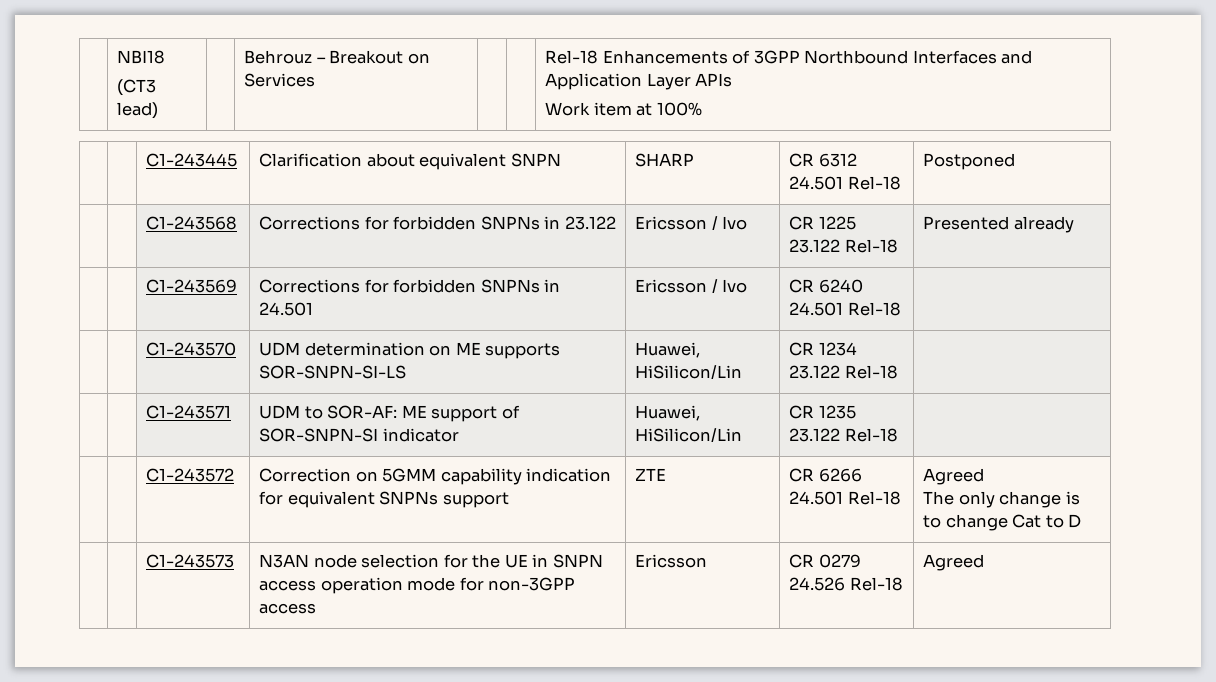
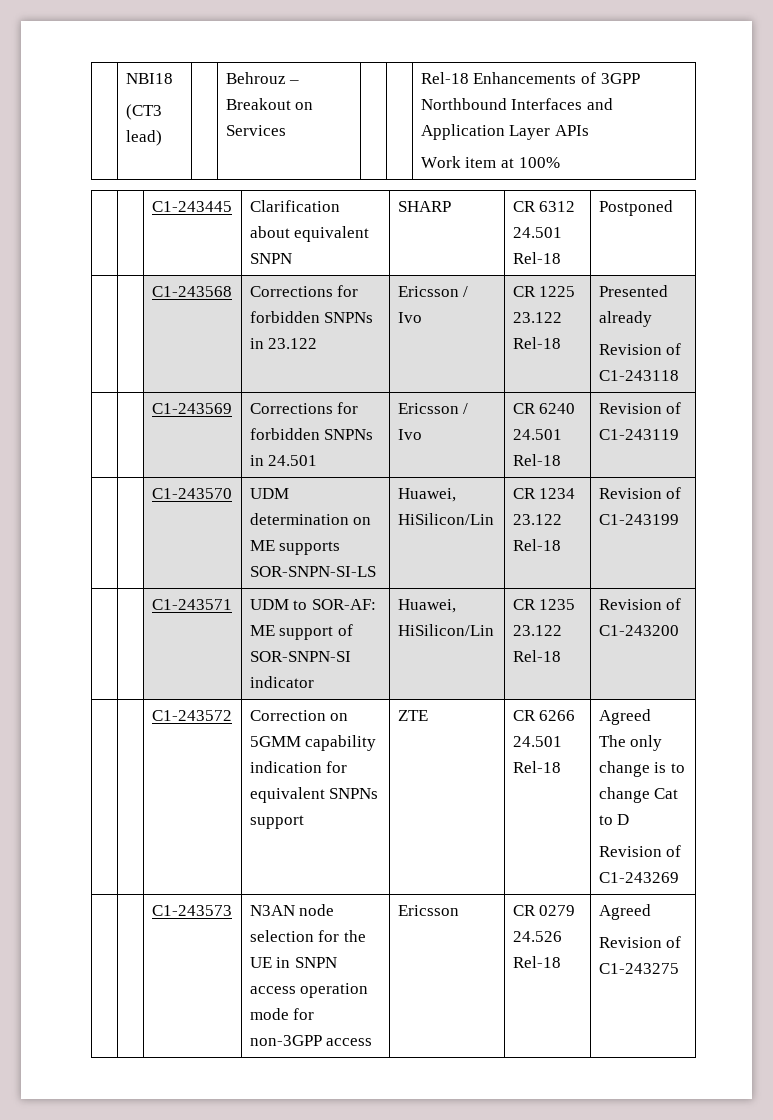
  | | C1-243568 | Corrections for forbidden SNPNs in 23.122 | Ericsson / Ivo | CR 1225 23.122 Rel-18 | Presented already
+ Revision of C1-243118
- | | C1-243569 | Corrections for forbidden SNPNs in 24.501 | Ericsson / Ivo | CR 6240 24.501 Rel-18 |
+ | | C1-243569 | Corrections for forbidden SNPNs in 24.501 | Ericsson / Ivo | CR 6240 24.501 Rel-18 | Revision of C1-243119
- | | C1-243570 | UDM determination on ME supports SOR-SNPN-SI-LS | Huawei, HiSilicon/Lin | CR 1234 23.122 Rel-18 |
+ | | C1-243570 | UDM determination on ME supports SOR-SNPN-SI-LS | Huawei, HiSilicon/Lin | CR 1234 23.122 Rel-18 | Revision of C1-243199
- | | C1-243571 | UDM to SOR-AF: ME support of SOR-SNPN-SI indicator | Huawei, HiSilicon/Lin | CR 1235 23.122 Rel-18 |
+ | | C1-243571 | UDM to SOR-AF: ME support of SOR-SNPN-SI indicator | Huawei, HiSilicon/Lin | CR 1235 23.122 Rel-18 | Revision of C1-243200
  | | C1-243572 | Correction on 5GMM capability indication for equivalent SNPNs support | ZTE | CR 6266 24.501 Rel-18 | Agreed
  The only change is to change Cat to D
+ Revision of C1-243269
  | | C1-243573 | N3AN node selection for the UE in SNPN access operation mode for non-3GPP access | Ericsson | CR 0279 24.526 Rel-18 | Agreed
+ Revision of C1-243275

